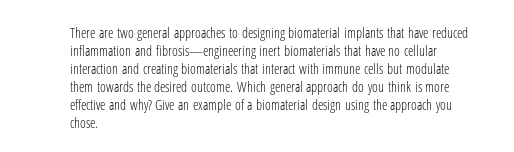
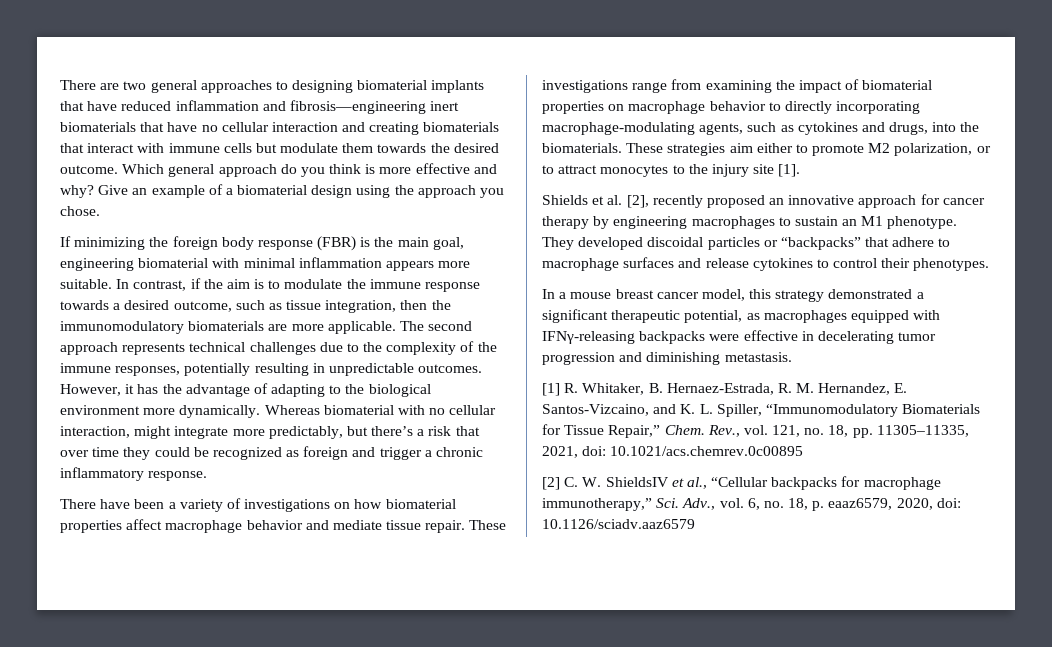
+ If minimizing the foreign body response (FBR) is the main goal, engineering biomaterial with minimal inflammation appears more suitable. In contrast, if the aim is to modulate the immune response towards a desired outcome, such as tissue integration, then the immunomodulatory biomaterials are more applicable. The second approach represents technical challenges due to the complexity of the immune responses, potentially resulting in unpredictable outcomes. However, it has the advantage of adapting to the biological environment more dynamically. Whereas biomaterial with no cellular interaction, might integrate more predictably, but there’s a risk that over time they could be recognized as foreign and trigger a chronic inflammatory response.
+ There have been a variety of investigations on how biomaterial properties affect macrophage behavior and mediate tissue repair. These investigations range from examining the impact of biomaterial properties on macrophage behavior to directly incorporating macrophage-modulating agents, such as cytokines and drugs, into the biomaterials. These strategies aim either to promote M2 polarization, or to attract monocytes to the injury site [1].
+ Shields et al. [2], recently proposed an innovative approach for cancer therapy by engineering macrophages to sustain an M1 phenotype. They developed discoidal particles or “backpacks” that adhere to macrophage surfaces and release cytokines to control their phenotypes.
+ In a mouse breast cancer model, this strategy demonstrated a significant therapeutic potential, as macrophages equipped with IFNγ-releasing backpacks were effective in decelerating tumor progression and diminishing metastasis.
+ [1] R. Whitaker, B. Hernaez-Estrada, R. M. Hernandez, E. Santos-Vizcaino, and K. L. Spiller, “Immunomodulatory Biomaterials for Tissue Repair,” Chem. Rev., vol. 121, no. 18, pp. 11305–11335, 2021, doi: 10.1021/acs.chemrev.0c00895
+ [2] C. W. ShieldsIV et al., “Cellular backpacks for macrophage immunotherapy,” Sci. Adv., vol. 6, no. 18, p. eaaz6579, 2020, doi: 10.1126/sciadv.aaz6579

